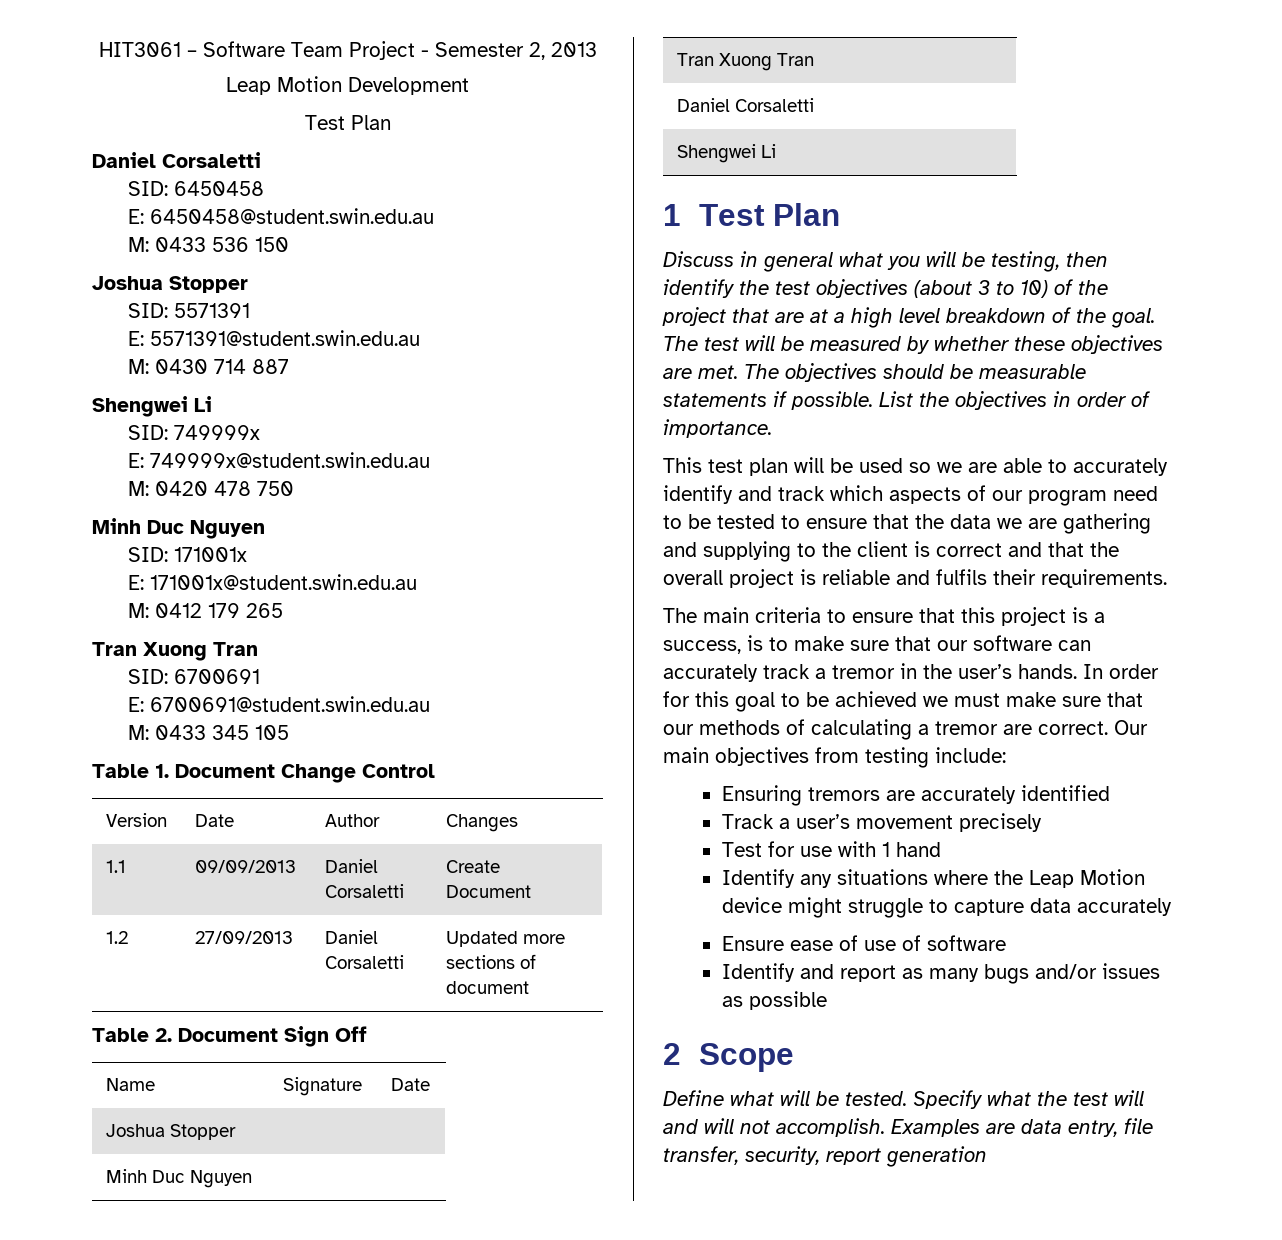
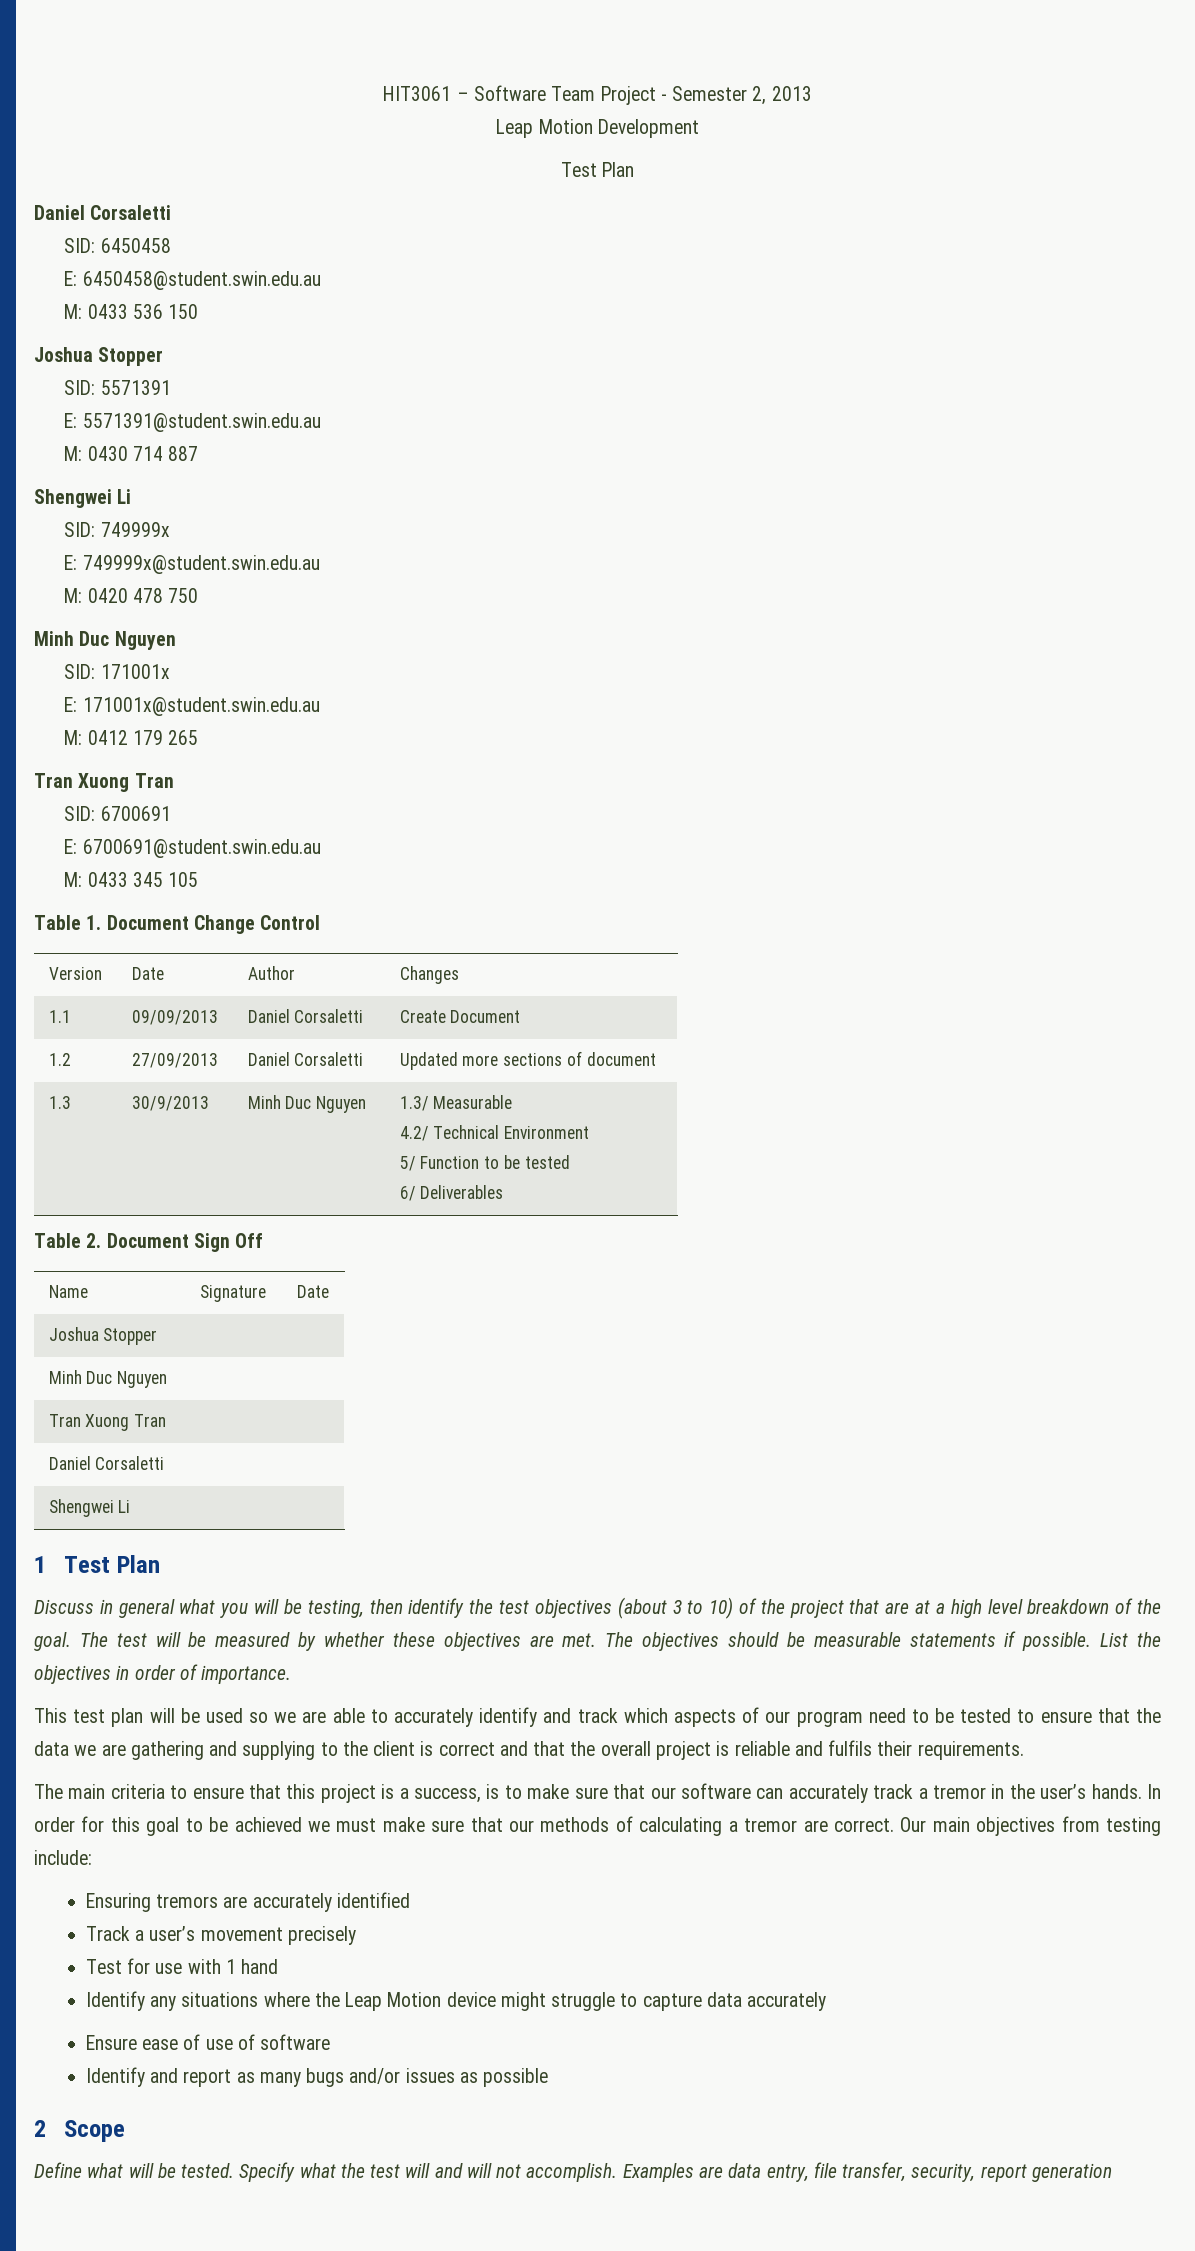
+ 1.3 | 30/9/2013 | Minh Duc Nguyen | 1.3/ Measurable
+ 4.2/ Technical Environment
+ 5/ Function to be tested
+ 6/ Deliverables

